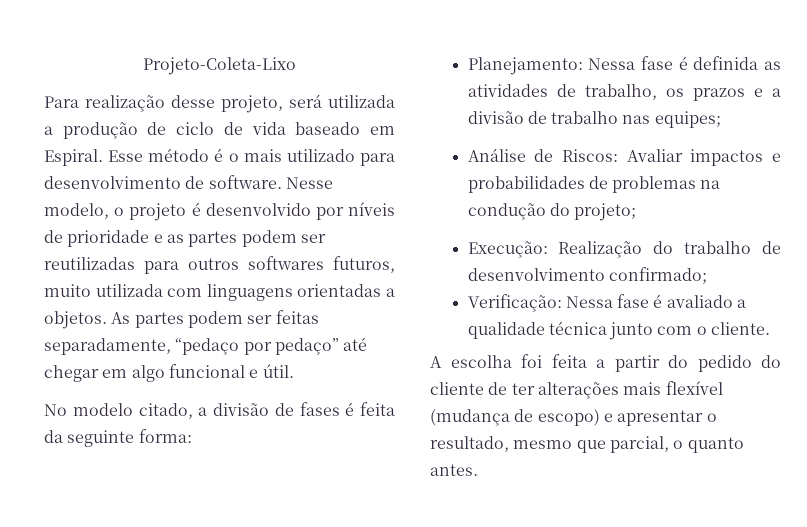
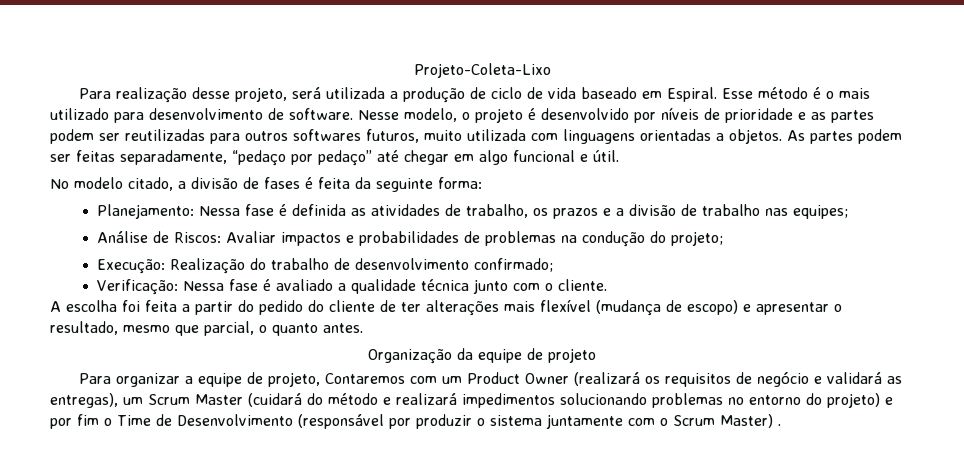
+ Organização da equipe de projeto
+ Para organizar a equipe de projeto, Contaremos com um Product Owner (realizará os requisitos de negócio e validará as entregas), um Scrum Master (cuidará do método e realizará impedimentos solucionando problemas no entorno do projeto) e por fim o Time de Desenvolvimento (responsável por produzir o sistema juntamente com o Scrum Master) .

